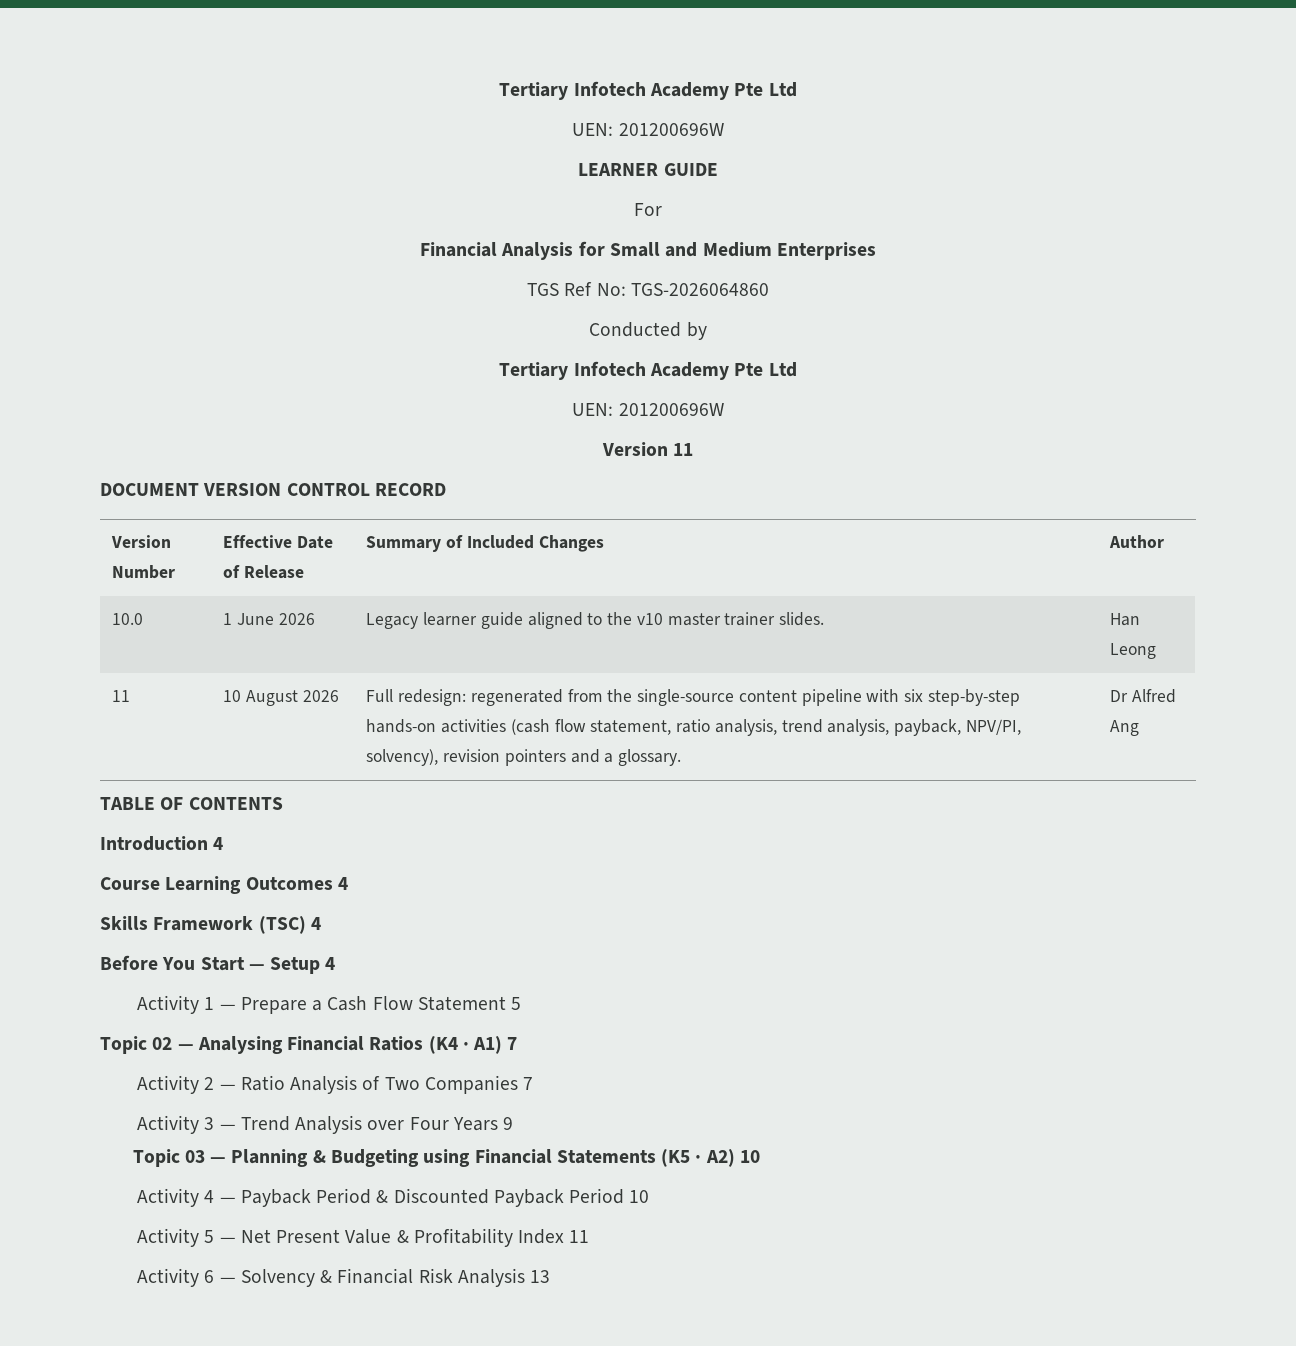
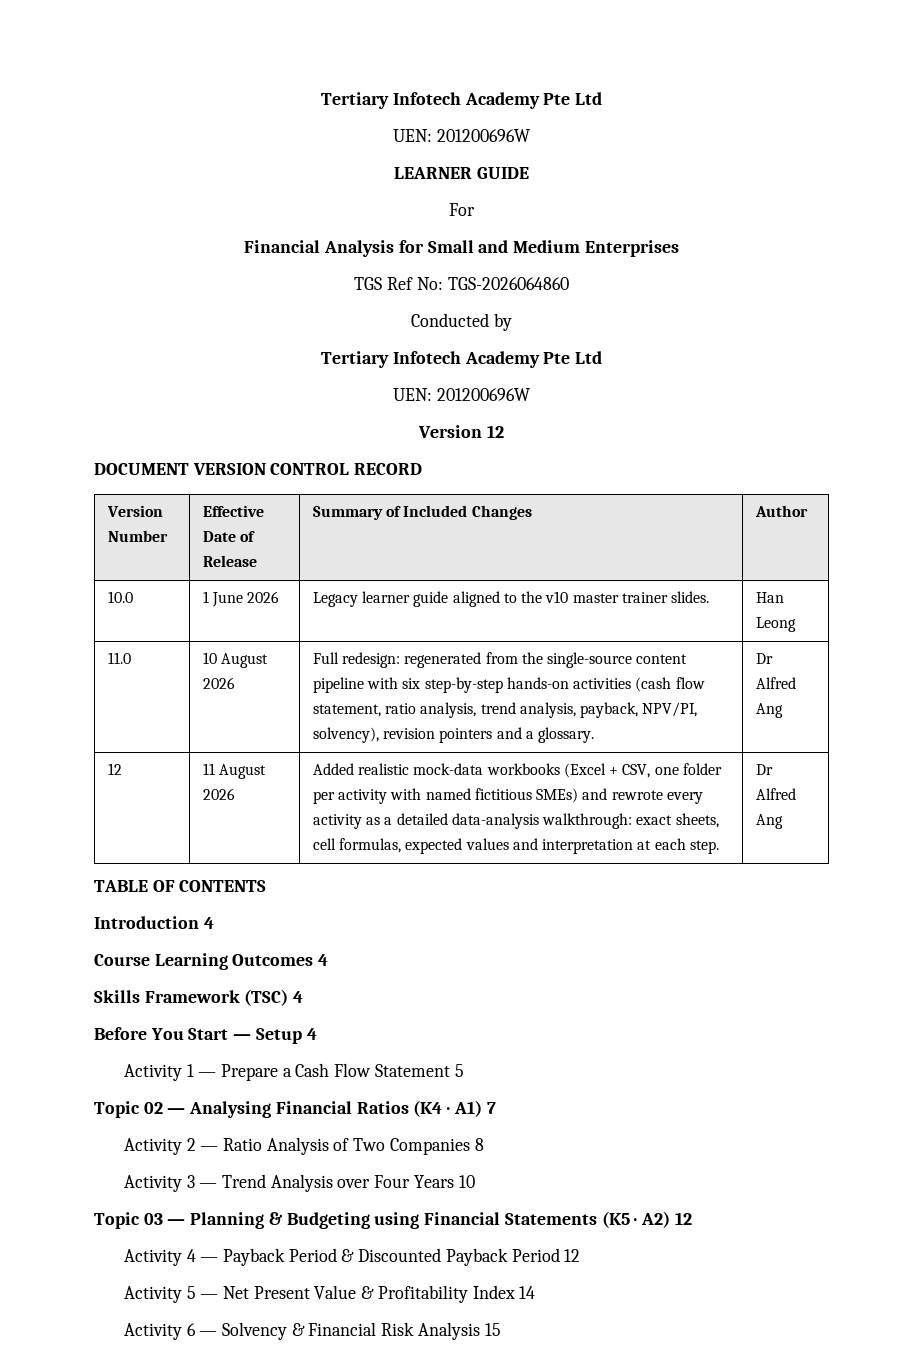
- Version 11
+ Version 12
- 11 | 10 August 2026 | Full redesign: regenerated from the single-source content pipeline with six step-by-step hands-on activities (cash flow statement, ratio analysis, trend analysis, payback, NPV/PI, solvency), revision pointers and a glossary. | Dr Alfred Ang
+ 11.0 | 10 August 2026 | Full redesign: regenerated from the single-source content pipeline with six step-by-step hands-on activities (cash flow statement, ratio analysis, trend analysis, payback, NPV/PI, solvency), revision pointers and a glossary. | Dr Alfred Ang
+ 12 | 11 August 2026 | Added realistic mock-data workbooks (Excel + CSV, one folder per activity with named fictitious SMEs) and rewrote every activity as a detailed data-analysis walkthrough: exact sheets, cell formulas, expected values and interpretation at each step. | Dr Alfred Ang
- Activity 2 — Ratio Analysis of Two Companies 7
+ Activity 2 — Ratio Analysis of Two Companies 8
- Activity 3 — Trend Analysis over Four Years 9
+ Activity 3 — Trend Analysis over Four Years 10
- Topic 03 — Planning & Budgeting using Financial Statements (K5 · A2) 10
+ Topic 03 — Planning & Budgeting using Financial Statements (K5 · A2) 12
- Activity 4 — Payback Period & Discounted Payback Period 10
+ Activity 4 — Payback Period & Discounted Payback Period 12
- Activity 5 — Net Present Value & Profitability Index 11
+ Activity 5 — Net Present Value & Profitability Index 14
- Activity 6 — Solvency & Financial Risk Analysis 13
+ Activity 6 — Solvency & Financial Risk Analysis 15

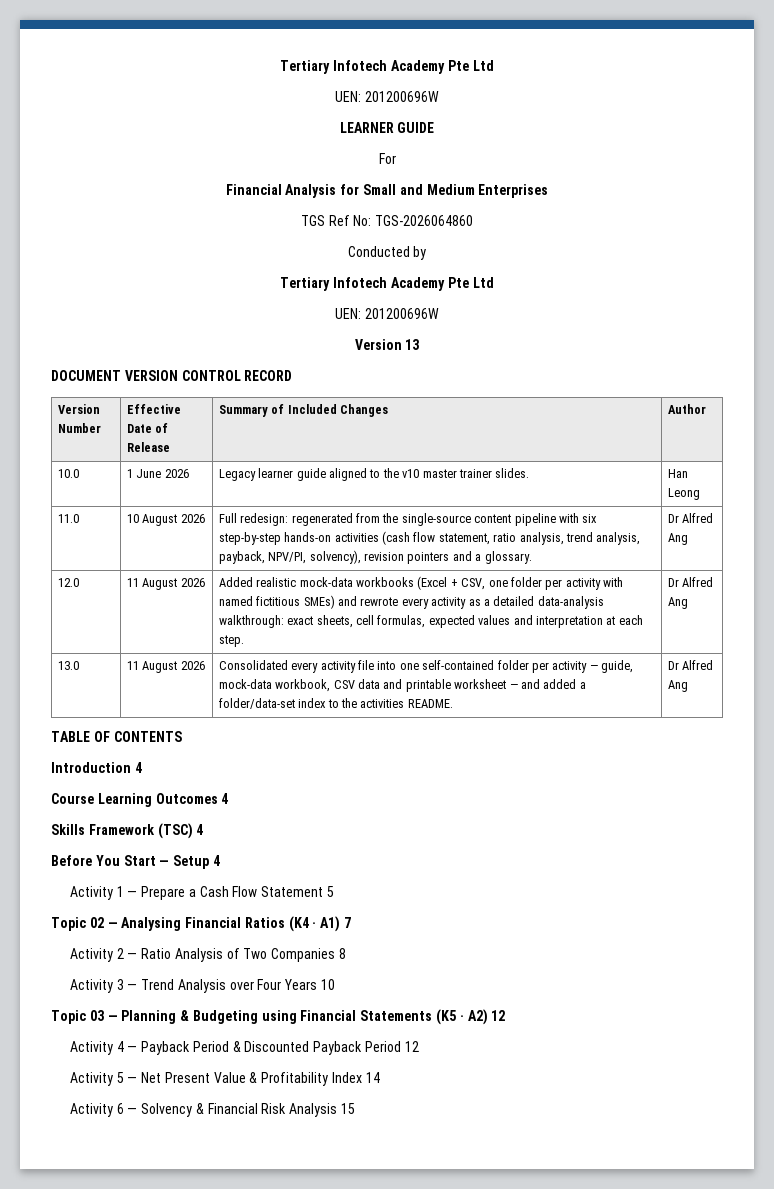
- Version 12
+ Version 13
  11.0 | 10 August 2026 | Full redesign: regenerated from the single-source content pipeline with six step-by-step hands-on activities (cash flow statement, ratio analysis, trend analysis, payback, NPV/PI, solvency), revision pointers and a glossary. | Dr Alfred Ang
- 12
+ 12.0
+ 13.0 | 11 August 2026 | Consolidated every activity file into one self-contained folder per activity — guide, mock-data workbook, CSV data and printable worksheet — and added a folder/data-set index to the activities README. | Dr Alfred Ang

